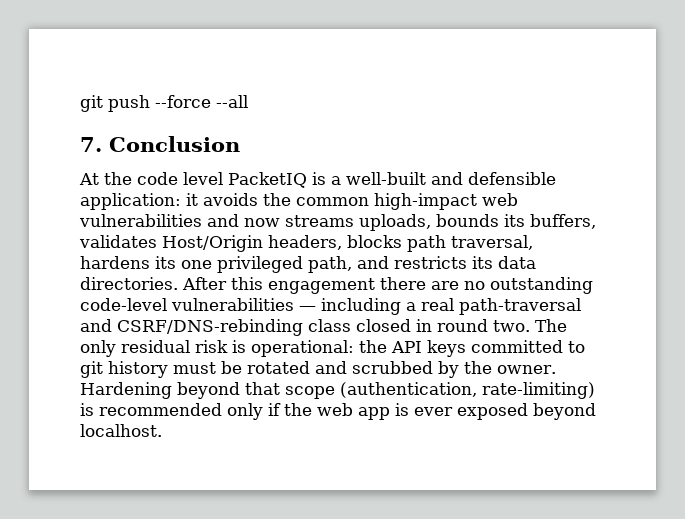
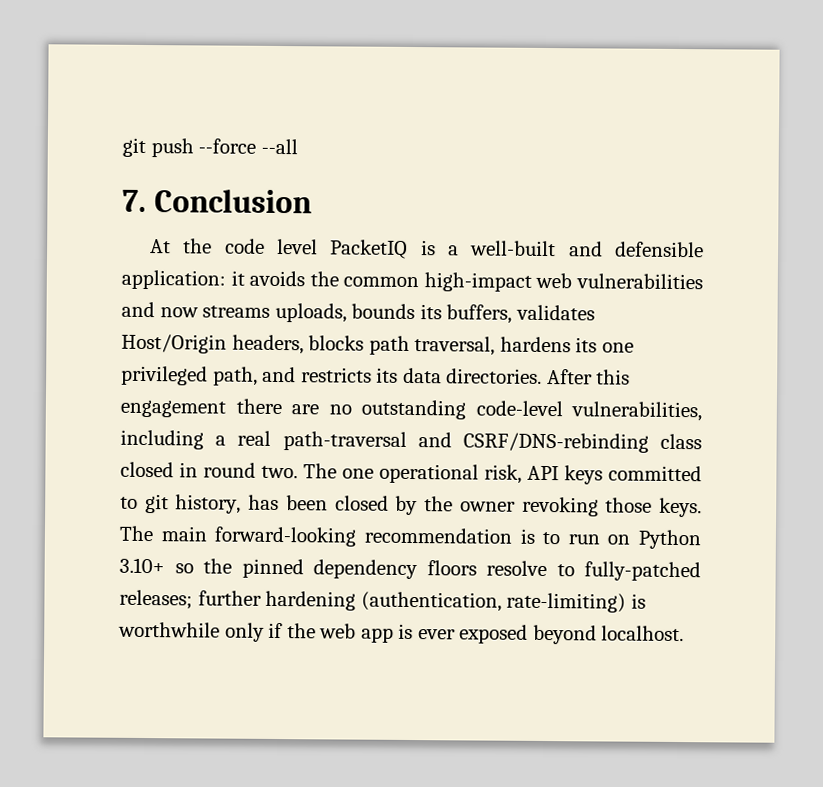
- After this engagement there are no outstanding code-level vulnerabilities — including a real path-traversal and CSRF/DNS-rebinding class closed in round two.
+ After this engagement there are no outstanding code-level vulnerabilities, including a real path-traversal and CSRF/DNS-rebinding class closed in round two.
- The only residual risk is operational: the API keys committed to git history must be rotated and scrubbed by the owner. Hardening beyond that scope (authentication, rate-limiting) is recommended only if the web app is ever exposed beyond localhost.
+ The one operational risk, API keys committed to git history, has been closed by the owner revoking those keys. The main forward-looking recommendation is to run on Python 3.10+ so the pinned dependency floors resolve to fully-patched releases; further hardening (authentication, rate-limiting) is worthwhile only if the web app is ever exposed beyond localhost.

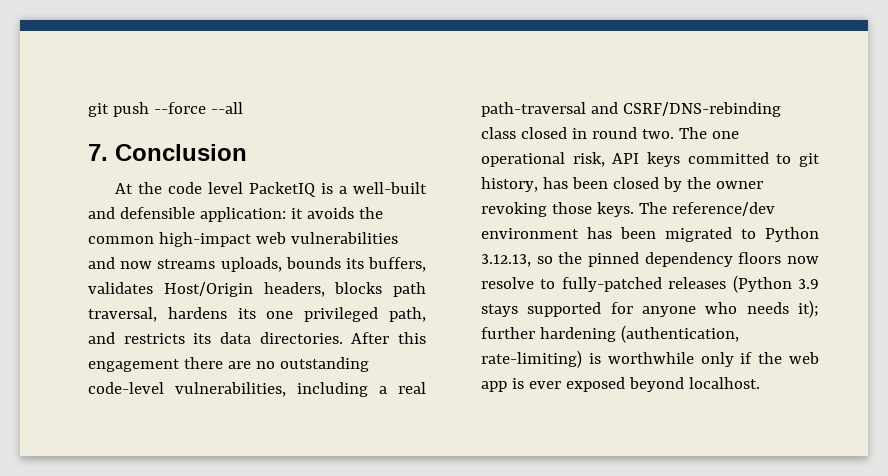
- The main forward-looking recommendation is to run on Python 3.10+ so the pinned dependency floors resolve to fully-patched releases; further hardening (authentication, rate-limiting) is worthwhile only if the web app is ever exposed beyond localhost.
+ The reference/dev environment has been migrated to Python 3.12.13, so the pinned dependency floors now resolve to fully-patched releases (Python 3.9 stays supported for anyone who needs it); further hardening (authentication, rate-limiting) is worthwhile only if the web app is ever exposed beyond localhost.

